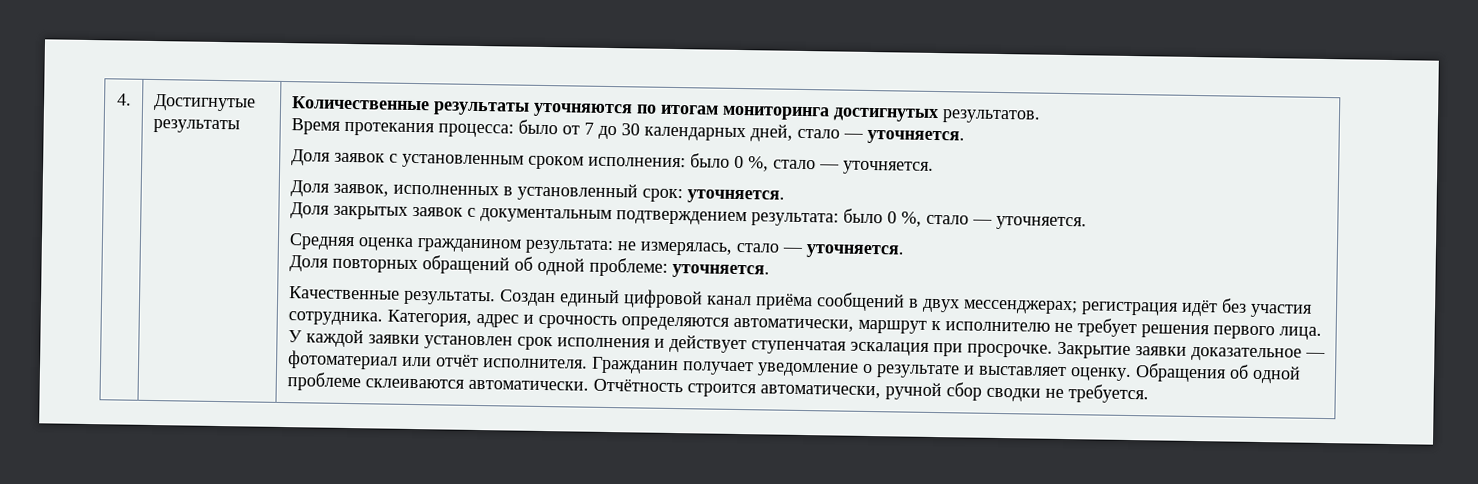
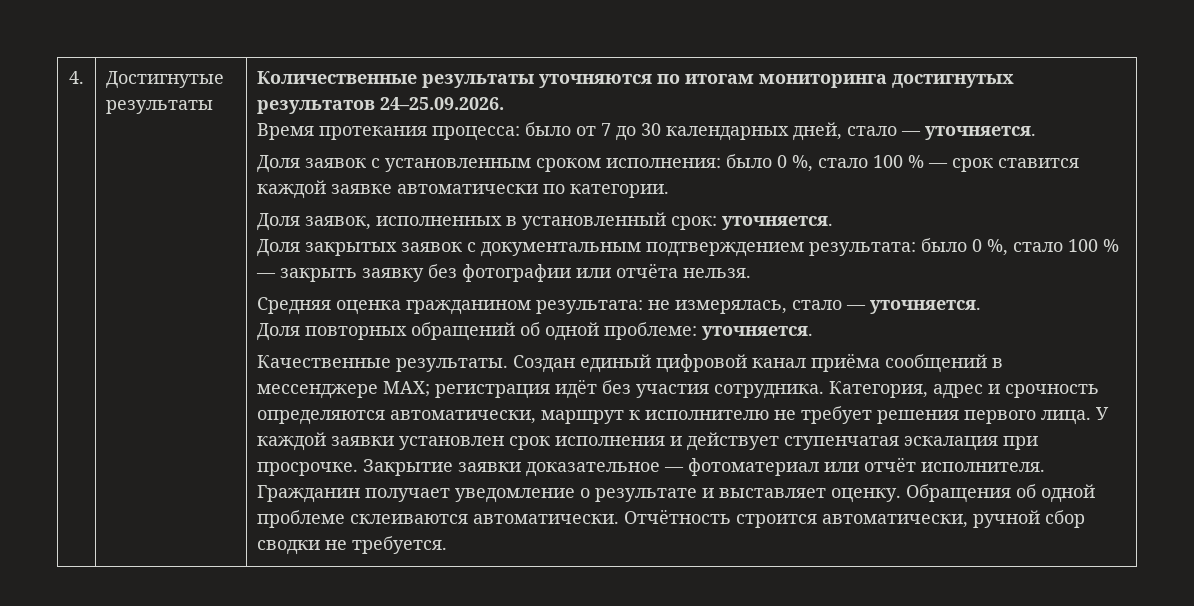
- Количественные результаты уточняются по итогам мониторинга достигнутых результатов.
+ Количественные результаты уточняются по итогам мониторинга достигнутых результатов 24–25.09.2026.
- Доля заявок с установленным сроком исполнения: было 0 %, стало — уточняется.
+ Доля заявок с установленным сроком исполнения: было 0 %, стало 100 % — срок ставится каждой заявке автоматически по категории.
- Доля закрытых заявок с документальным подтверждением результата: было 0 %, стало — уточняется.
+ Доля закрытых заявок с документальным подтверждением результата: было 0 %, стало 100 % — закрыть заявку без фотографии или отчёта нельзя.
- Создан единый цифровой канал приёма сообщений в двух мессенджерах; регистрация идёт без участия сотрудника.
+ Создан единый цифровой канал приёма сообщений в мессенджере MAX; регистрация идёт без участия сотрудника.

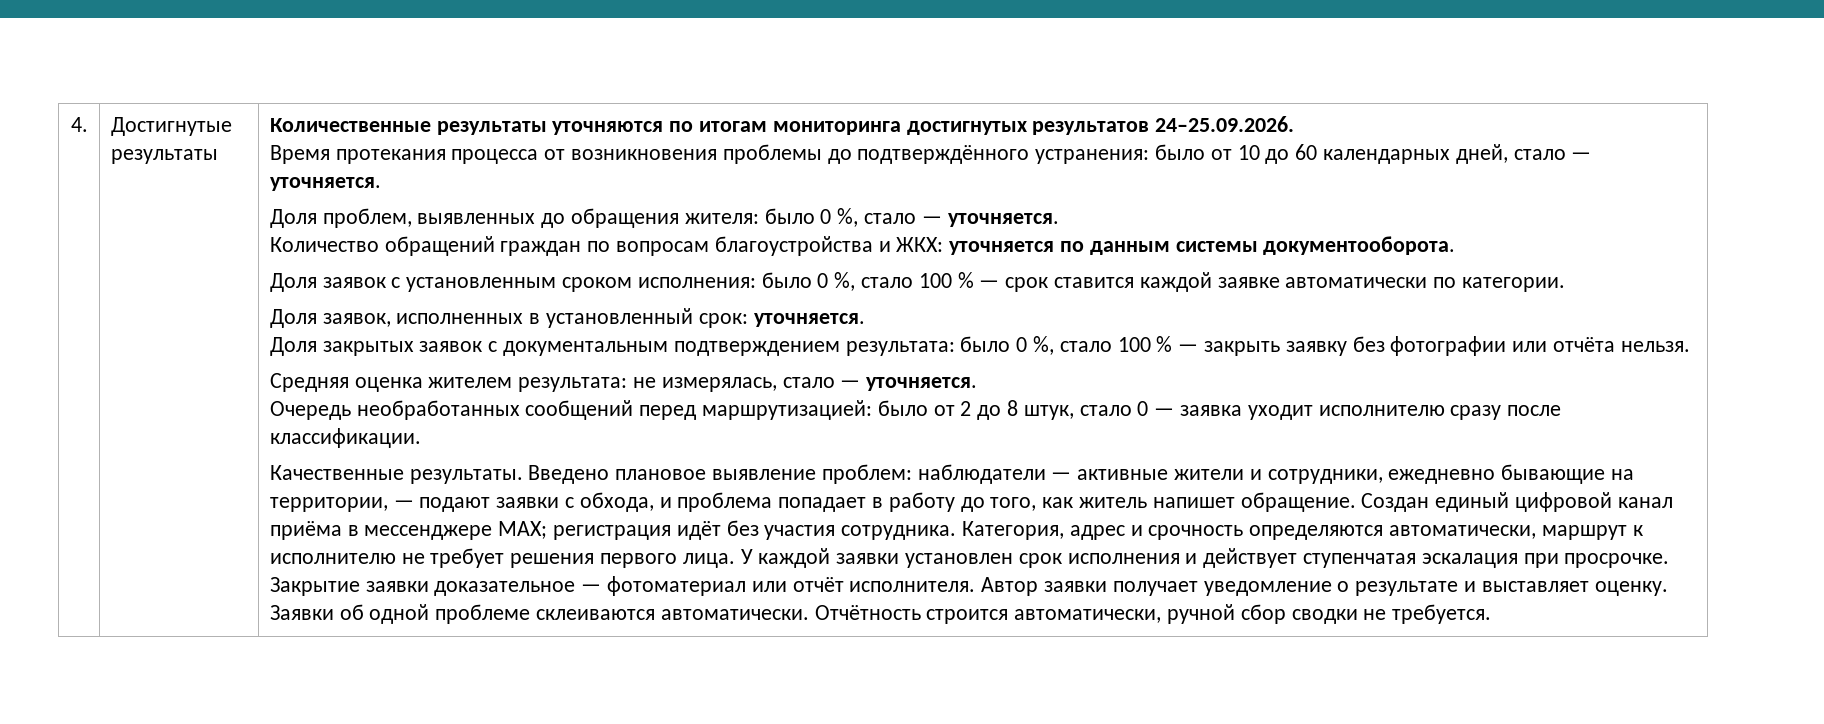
- Время протекания процесса: было от 7 до 30 календарных дней, стало — уточняется.
+ Время протекания процесса от возникновения проблемы до подтверждённого устранения: было от 10 до 60 календарных дней, стало — уточняется.
+ Доля проблем, выявленных до обращения жителя: было 0 %, стало — уточняется.
+ Количество обращений граждан по вопросам благоустройства и ЖКХ: уточняется по данным системы документооборота.
- Средняя оценка гражданином результата: не измерялась, стало — уточняется.
+ Средняя оценка жителем результата: не измерялась, стало — уточняется.
- Доля повторных обращений об одной проблеме: уточняется.
- Качественные результаты.
+ Очередь необработанных сообщений перед маршрутизацией: было от 2 до 8 штук, стало 0 — заявка уходит исполнителю сразу после классификации.
+ Качественные результаты. Введено плановое выявление проблем: наблюдатели — активные жители и сотрудники, ежедневно бывающие на территории, — подают заявки с обхода, и проблема попадает в работу до того, как житель напишет обращение.
- Создан единый цифровой канал приёма сообщений в мессенджере MAX; регистрация идёт без участия сотрудника.
+ Создан единый цифровой канал приёма в мессенджере MAX; регистрация идёт без участия сотрудника.
- Гражданин получает уведомление о результате и выставляет оценку.
+ Автор заявки получает уведомление о результате и выставляет оценку.
- Обращения об одной проблеме склеиваются автоматически.
+ Заявки об одной проблеме склеиваются автоматически.

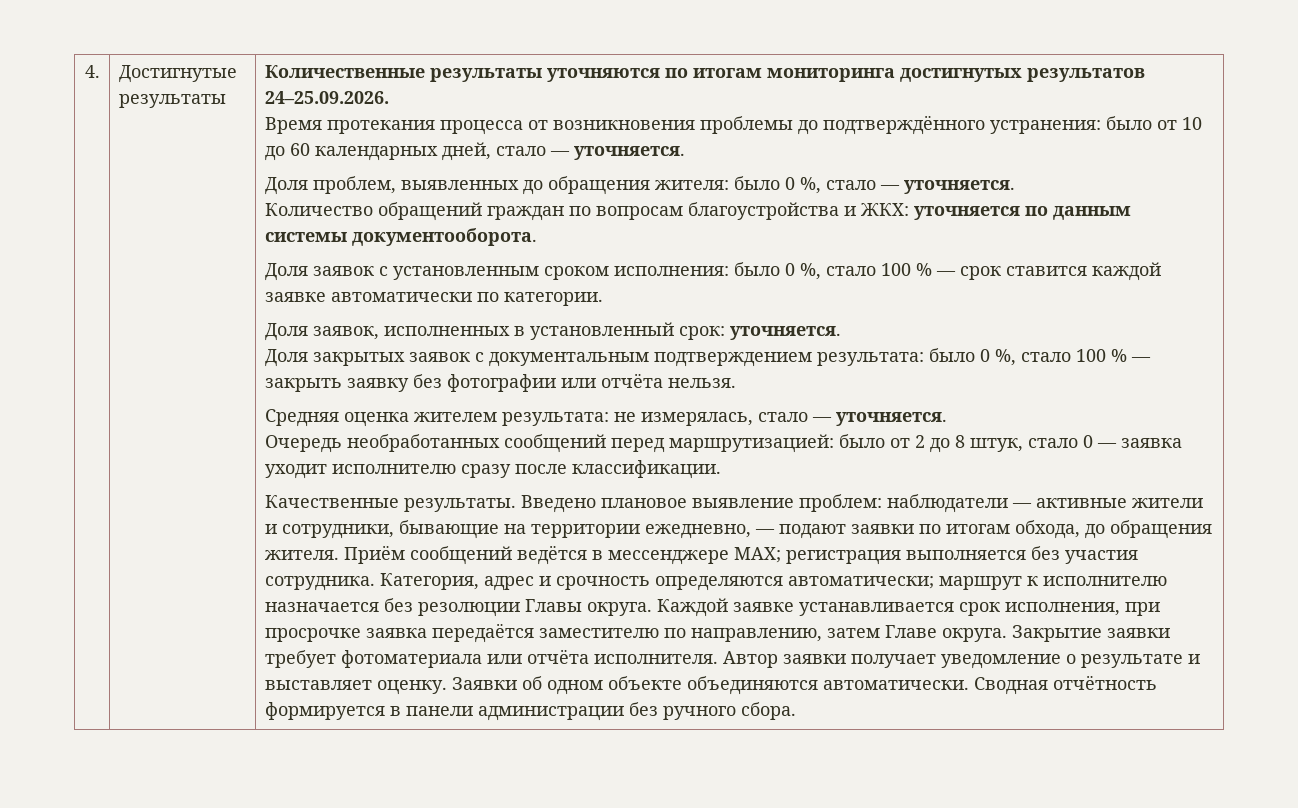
- Введено плановое выявление проблем: наблюдатели — активные жители и сотрудники, ежедневно бывающие на территории, — подают заявки с обхода, и проблема попадает в работу до того, как житель напишет обращение. Создан единый цифровой канал приёма в мессенджере MAX; регистрация идёт без участия сотрудника.
+ Введено плановое выявление проблем: наблюдатели — активные жители и сотрудники, бывающие на территории ежедневно, — подают заявки по итогам обхода, до обращения жителя. Приём сообщений ведётся в мессенджере MAX; регистрация выполняется без участия сотрудника.
- Категория, адрес и срочность определяются автоматически, маршрут к исполнителю не требует решения первого лица. У каждой заявки установлен срок исполнения и действует ступенчатая эскалация при просрочке. Закрытие заявки доказательное — фотоматериал или отчёт исполнителя.
+ Категория, адрес и срочность определяются автоматически; маршрут к исполнителю назначается без резолюции Главы округа. Каждой заявке устанавливается срок исполнения, при просрочке заявка передаётся заместителю по направлению, затем Главе округа. Закрытие заявки требует фотоматериала или отчёта исполнителя.
- Заявки об одной проблеме склеиваются автоматически. Отчётность строится автоматически, ручной сбор сводки не требуется.
+ Заявки об одном объекте объединяются автоматически. Сводная отчётность формируется в панели администрации без ручного сбора.

